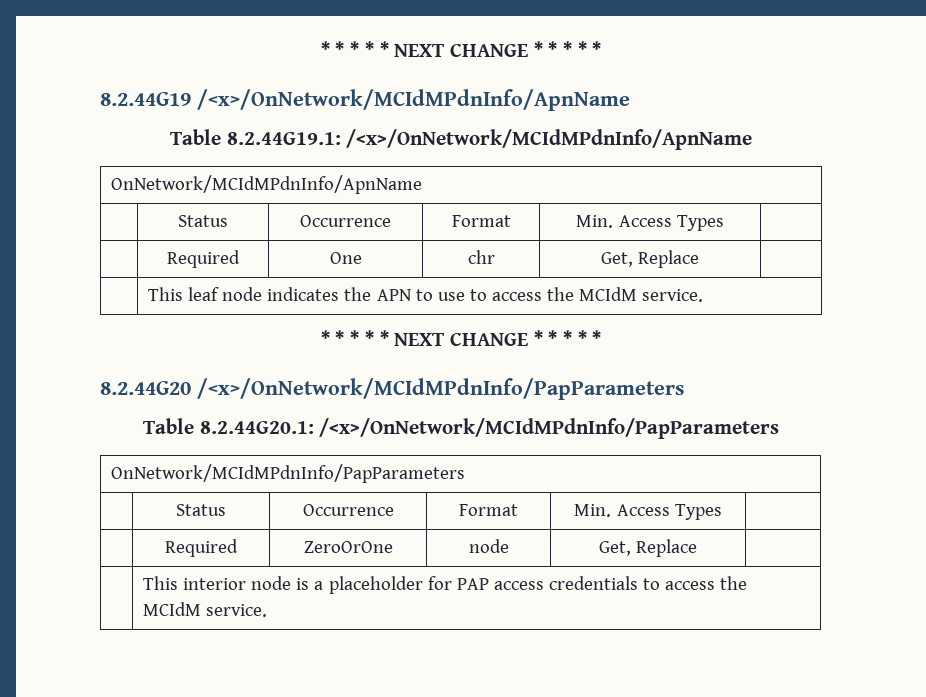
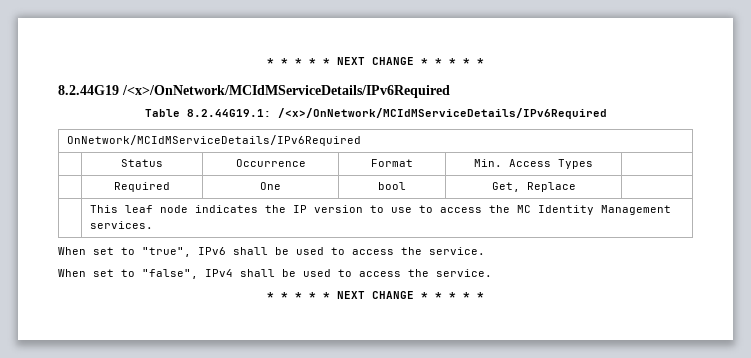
- 8.2.44G19 /<x>/OnNetwork/MCIdMPdnInfo/ApnName
+ 8.2.44G19 /<x>/OnNetwork/MCIdMServiceDetails/IPv6Required
- Table 8.2.44G19.1: /<x>/OnNetwork/MCIdMPdnInfo/ApnName
- OnNetwork/MCIdMPdnInfo/ApnName
+ Table 8.2.44G19.1: /<x>/OnNetwork/MCIdMServiceDetails/IPv6Required
+ OnNetwork/MCIdMServiceDetails/IPv6Required
- | Required | One | chr | Get, Replace |
+ | Required | One | bool | Get, Replace |
- | This leaf node indicates the APN to use to access the MCIdM service.
+ | This leaf node indicates the IP version to use to access the MC Identity Management services.
+ When set to "true", IPv6 shall be used to access the service.
+ When set to "false", IPv4 shall be used to access the service.
- 8.2.44G20 /<x>/OnNetwork/MCIdMPdnInfo/PapParameters
- Table 8.2.44G20.1: /<x>/OnNetwork/MCIdMPdnInfo/PapParameters
- OnNetwork/MCIdMPdnInfo/PapParameters
- | Status | Occurrence | Format | Min. Access Types |
- | Required | ZeroOrOne | node | Get, Replace |
- | This interior node is a placeholder for PAP access credentials to access the MCIdM service.

